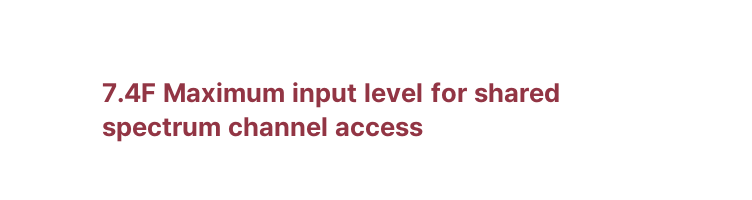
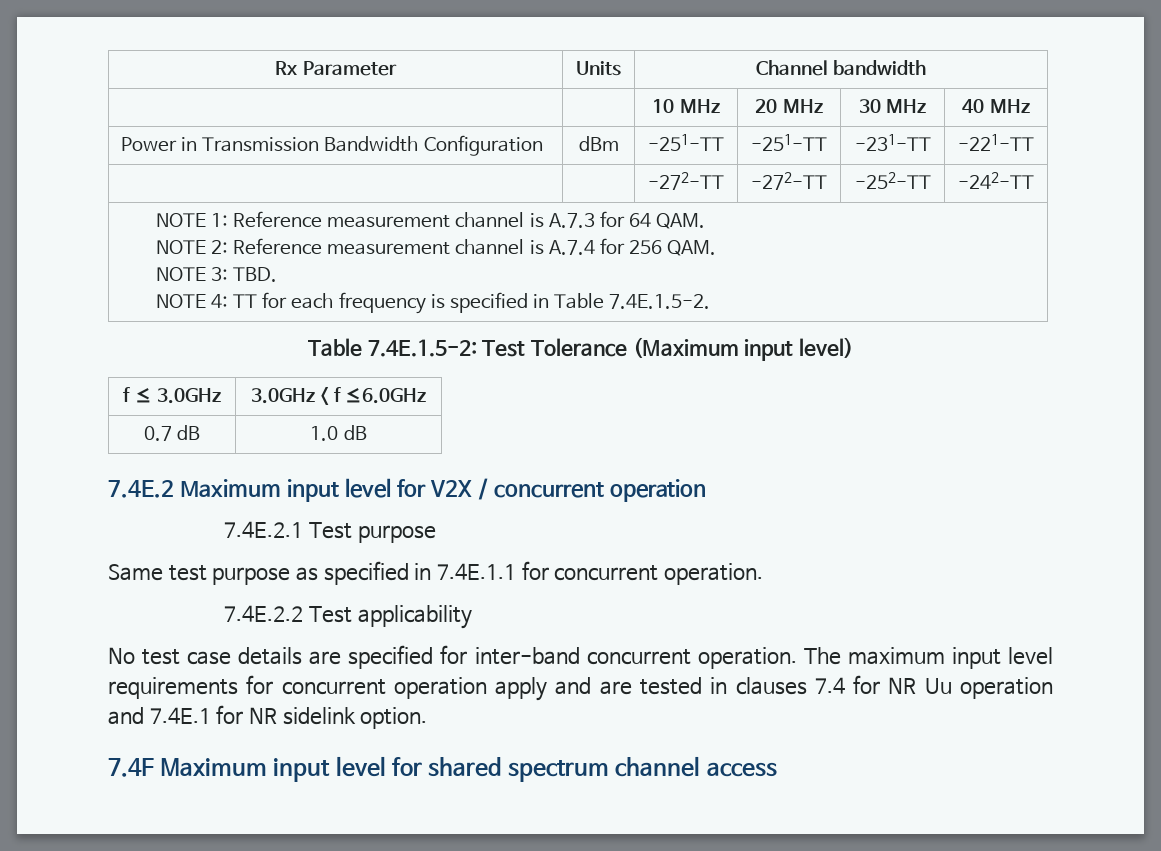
+ Rx Parameter | Units | Channel bandwidth
+ | | 10 MHz | 20 MHz | 30 MHz | 40 MHz
+ Power in Transmission Bandwidth Configuration | dBm | -251-TT | -251-TT | -231-TT | -221-TT
+ | | -272-TT | -272-TT | -252-TT | -242-TT
+ NOTE 1: Reference measurement channel is A.7.3 for 64 QAM.
+ NOTE 2: Reference measurement channel is A.7.4 for 256 QAM.
+ NOTE 3: TBD.
+ NOTE 4: TT for each frequency is specified in Table 7.4E.1.5-2.
+ Table 7.4E.1.5-2: Test Tolerance (Maximum input level)
+ f ≤ 3.0GHz | 3.0GHz < f ≤6.0GHz
+ 0.7 dB | 1.0 dB
+ 7.4E.2 Maximum input level for V2X / concurrent operation
+ 7.4E.2.1 Test purpose
+ Same test purpose as specified in 7.4E.1.1 for concurrent operation.
+ 7.4E.2.2 Test applicability
+ No test case details are specified for inter-band concurrent operation. The maximum input level requirements for concurrent operation apply and are tested in clauses 7.4 for NR Uu operation and 7.4E.1 for NR sidelink option.

